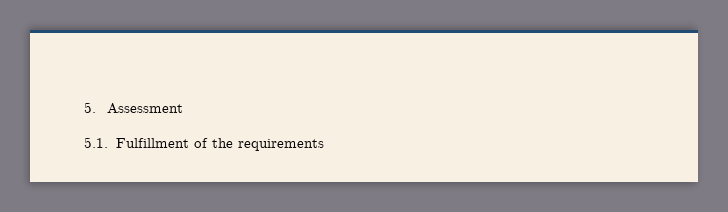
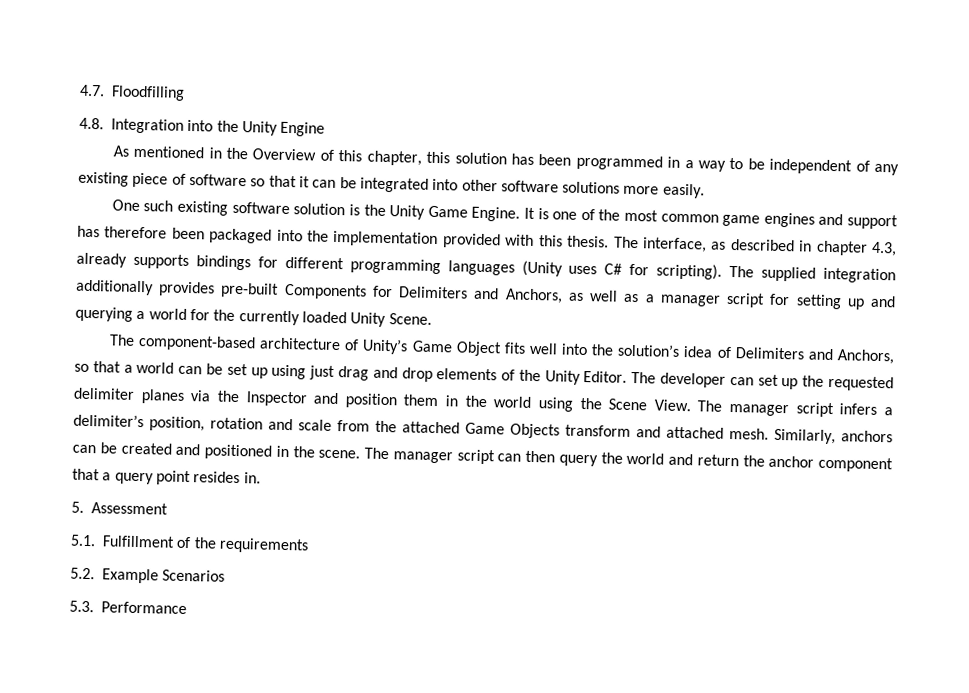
+ 4.7. Floodfilling
+ 4.8. Integration into the Unity Engine
+ As mentioned in the Overview of this chapter, this solution has been programmed in a way to be independent of any existing piece of software so that it can be integrated into other software solutions more easily.
+ One such existing software solution is the Unity Game Engine. It is one of the most common game engines and support has therefore been packaged into the implementation provided with this thesis. The interface, as described in chapter 4.3, already supports bindings for different programming languages (Unity uses C# for scripting). The supplied integration additionally provides pre-built Components for Delimiters and Anchors, as well as a manager script for setting up and querying a world for the currently loaded Unity Scene.
+ The component-based architecture of Unity’s Game Object fits well into the solution’s idea of Delimiters and Anchors, so that a world can be set up using just drag and drop elements of the Unity Editor. The developer can set up the requested delimiter planes via the Inspector and position them in the world using the Scene View. The manager script infers a delimiter’s position, rotation and scale from the attached Game Objects transform and attached mesh. Similarly, anchors can be created and positioned in the scene. The manager script can then query the world and return the anchor component that a query point resides in.
+ 5.2. Example Scenarios
+ 5.3. Performance

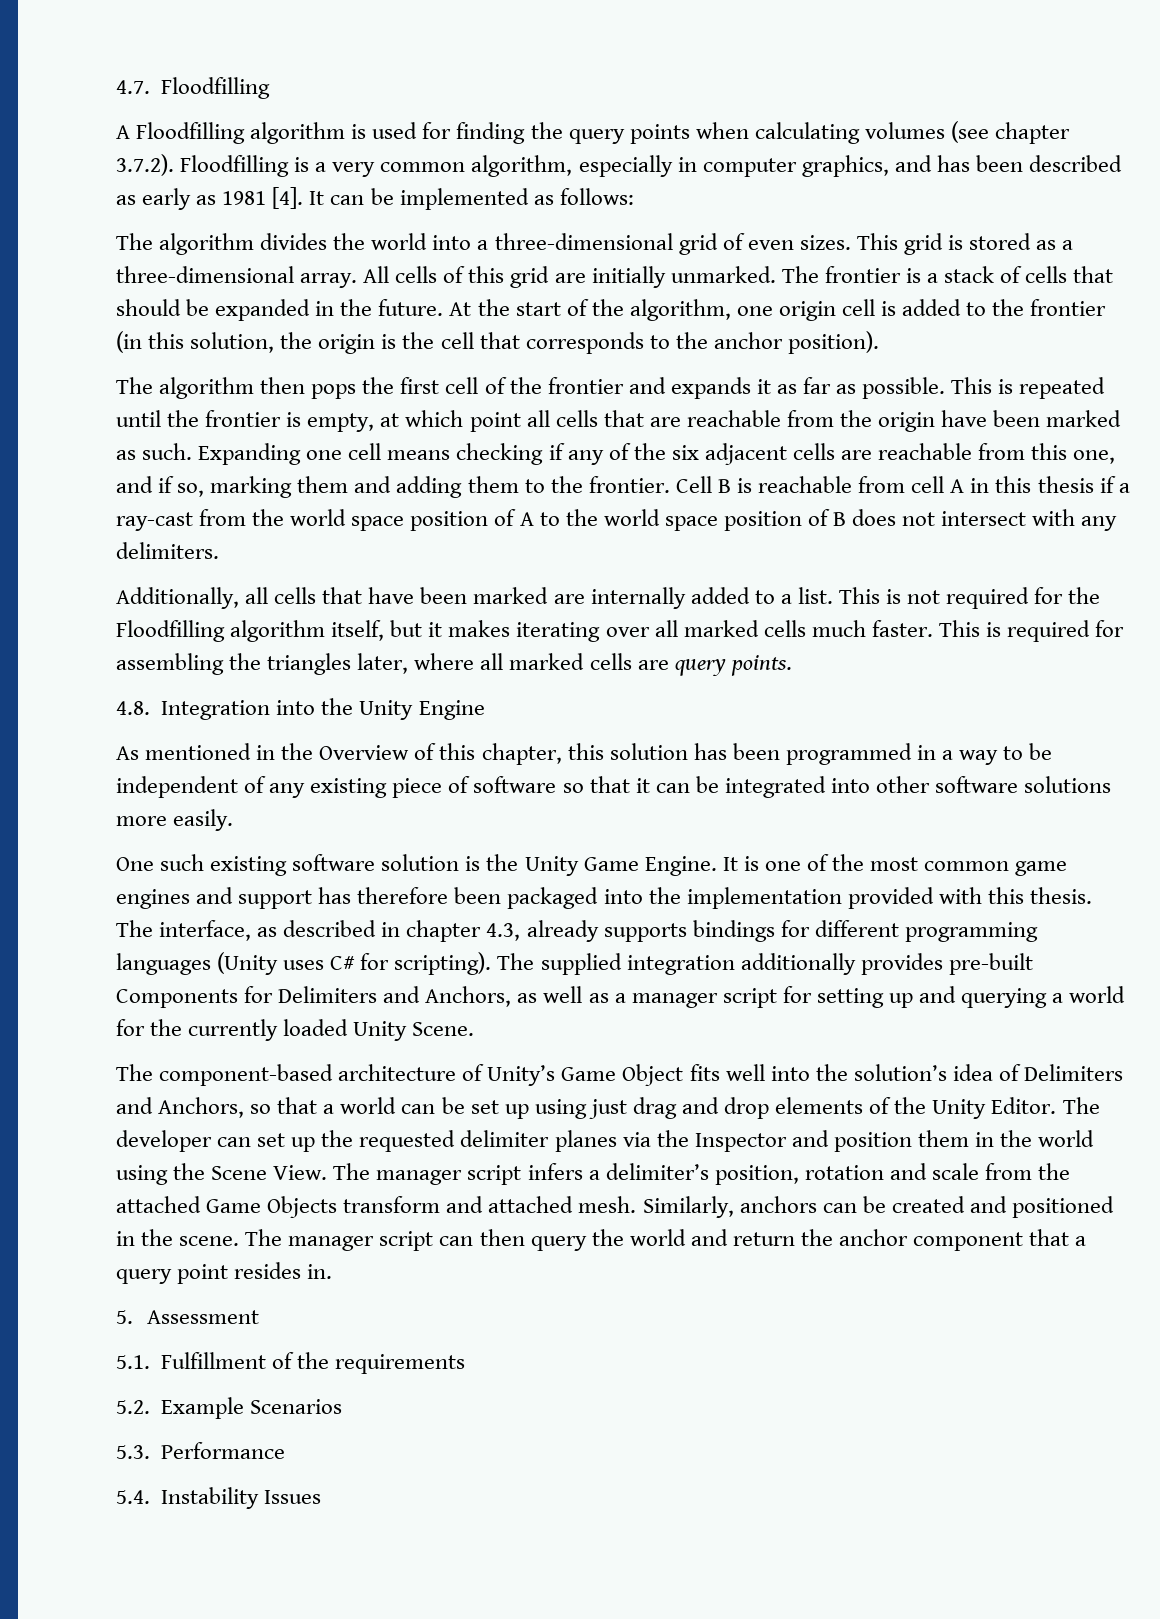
+ A Floodfilling algorithm is used for finding the query points when calculating volumes (see chapter 3.7.2). Floodfilling is a very common algorithm, especially in computer graphics, and has been described as early as 1981 [4]. It can be implemented as follows:
+ The algorithm divides the world into a three-dimensional grid of even sizes. This grid is stored as a three-dimensional array. All cells of this grid are initially unmarked. The frontier is a stack of cells that should be expanded in the future. At the start of the algorithm, one origin cell is added to the frontier (in this solution, the origin is the cell that corresponds to the anchor position).
+ The algorithm then pops the first cell of the frontier and expands it as far as possible. This is repeated until the frontier is empty, at which point all cells that are reachable from the origin have been marked as such. Expanding one cell means checking if any of the six adjacent cells are reachable from this one, and if so, marking them and adding them to the frontier. Cell B is reachable from cell A in this thesis if a ray-cast from the world space position of A to the world space position of B does not intersect with any delimiters.
+ Additionally, all cells that have been marked are internally added to a list. This is not required for the Floodfilling algorithm itself, but it makes iterating over all marked cells much faster. This is required for assembling the triangles later, where all marked cells are query points.
+ 5.4. Instability Issues

